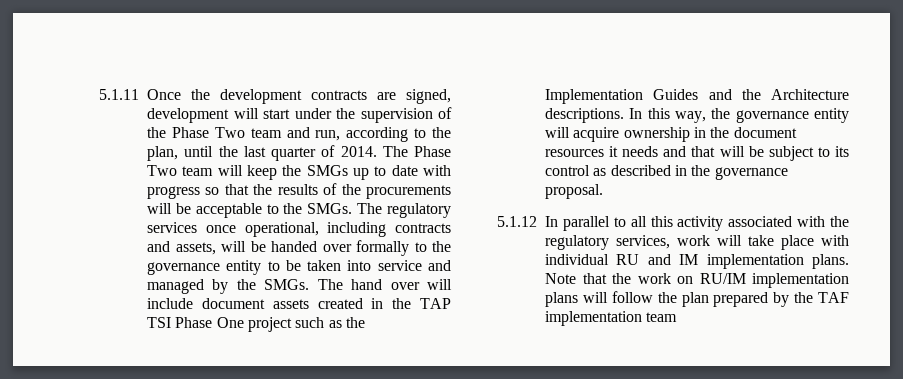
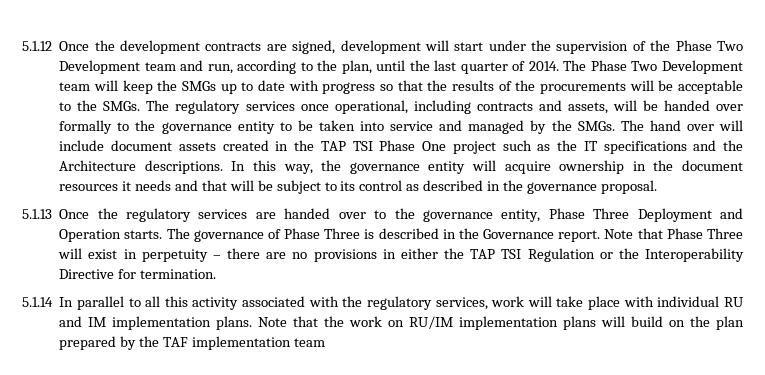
- 5.1.11 Once the development contracts are signed, development will start under the supervision of the Phase Two team and run, according to the plan, until the last quarter of 2014.
+ 5.1.12 Once the development contracts are signed, development will start under the supervision of the Phase Two Development team and run, according to the plan, until the last quarter of 2014.
- The Phase Two team will keep the SMGs up to date with progress so that the results of the procurements will be acceptable to the SMGs.
+ The Phase Two Development team will keep the SMGs up to date with progress so that the results of the procurements will be acceptable to the SMGs.
- The hand over will include document assets created in the TAP TSI Phase One project such as the Implementation Guides and the Architecture descriptions.
+ The hand over will include document assets created in the TAP TSI Phase One project such as the IT specifications and the Architecture descriptions.
- 5.1.12 In parallel to all this activity associated with the regulatory services, work will take place with individual RU and IM implementation plans.
+ 5.1.13 Once the regulatory services are handed over to the governance entity, Phase Three Deployment and Operation starts. The governance of Phase Three is described in the Governance report. Note that Phase Three will exist in perpetuity – there are no provisions in either the TAP TSI Regulation or the Interoperability Directive for termination.
+ 5.1.14 In parallel to all this activity associated with the regulatory services, work will take place with individual RU and IM implementation plans.
- Note that the work on RU/IM implementation plans will follow the plan prepared by the TAF implementation team
+ Note that the work on RU/IM implementation plans will build on the plan prepared by the TAF implementation team

